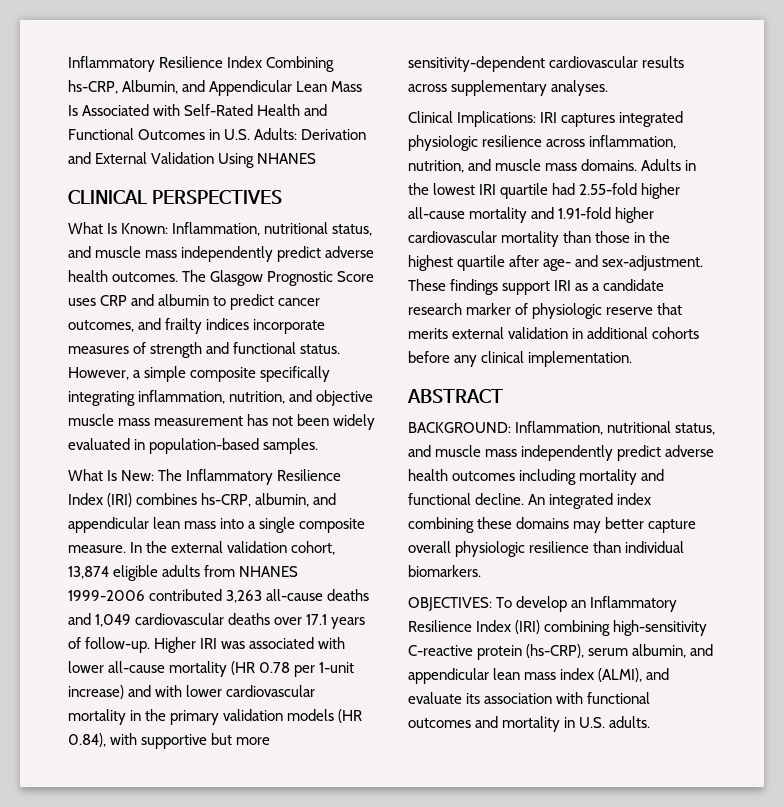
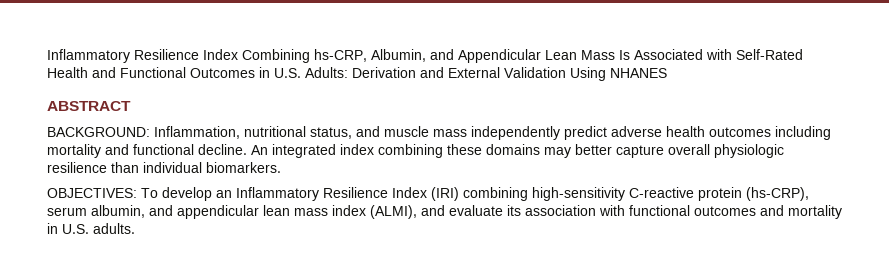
- CLINICAL PERSPECTIVES
- What Is Known: Inflammation, nutritional status, and muscle mass independently predict adverse health outcomes. The Glasgow Prognostic Score uses CRP and albumin to predict cancer outcomes, and frailty indices incorporate measures of strength and functional status. However, a simple composite specifically integrating inflammation, nutrition, and objective muscle mass measurement has not been widely evaluated in population-based samples.
- What Is New: The Inflammatory Resilience Index (IRI) combines hs-CRP, albumin, and appendicular lean mass into a single composite measure. In the external validation cohort, 13,874 eligible adults from NHANES 1999-2006 contributed 3,263 all-cause deaths and 1,049 cardiovascular deaths over 17.1 years of follow-up. Higher IRI was associated with lower all-cause mortality (HR 0.78 per 1-unit increase) and with lower cardiovascular mortality in the primary validation models (HR 0.84), with supportive but more sensitivity-dependent cardiovascular results across supplementary analyses.
- Clinical Implications: IRI captures integrated physiologic resilience across inflammation, nutrition, and muscle mass domains. Adults in the lowest IRI quartile had 2.55-fold higher all-cause mortality and 1.91-fold higher cardiovascular mortality than those in the highest quartile after age- and sex-adjustment. These findings support IRI as a candidate research marker of physiologic reserve that merits external validation in additional cohorts before any clinical implementation.

